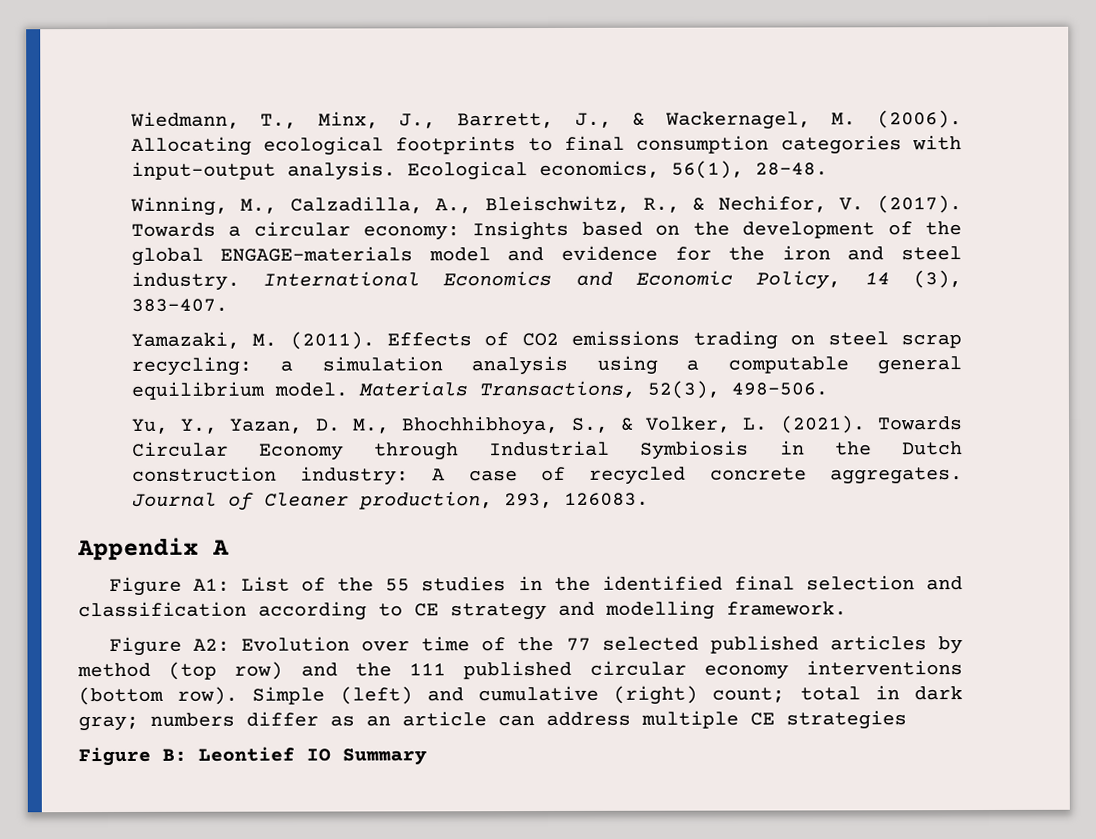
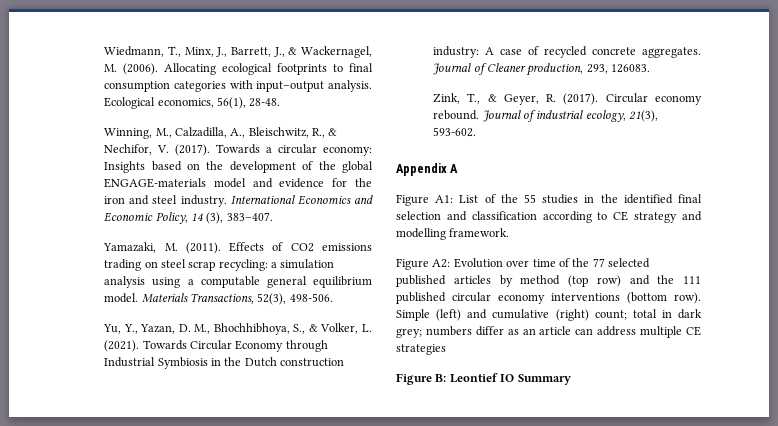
+ Zink, T., & Geyer, R. (2017). Circular economy rebound. Journal of industrial ecology, 21(3), 593-602.
- Simple (left) and cumulative (right) count; total in dark gray; numbers differ as an article can address multiple CE strategies
+ Simple (left) and cumulative (right) count; total in dark grey; numbers differ as an article can address multiple CE strategies

